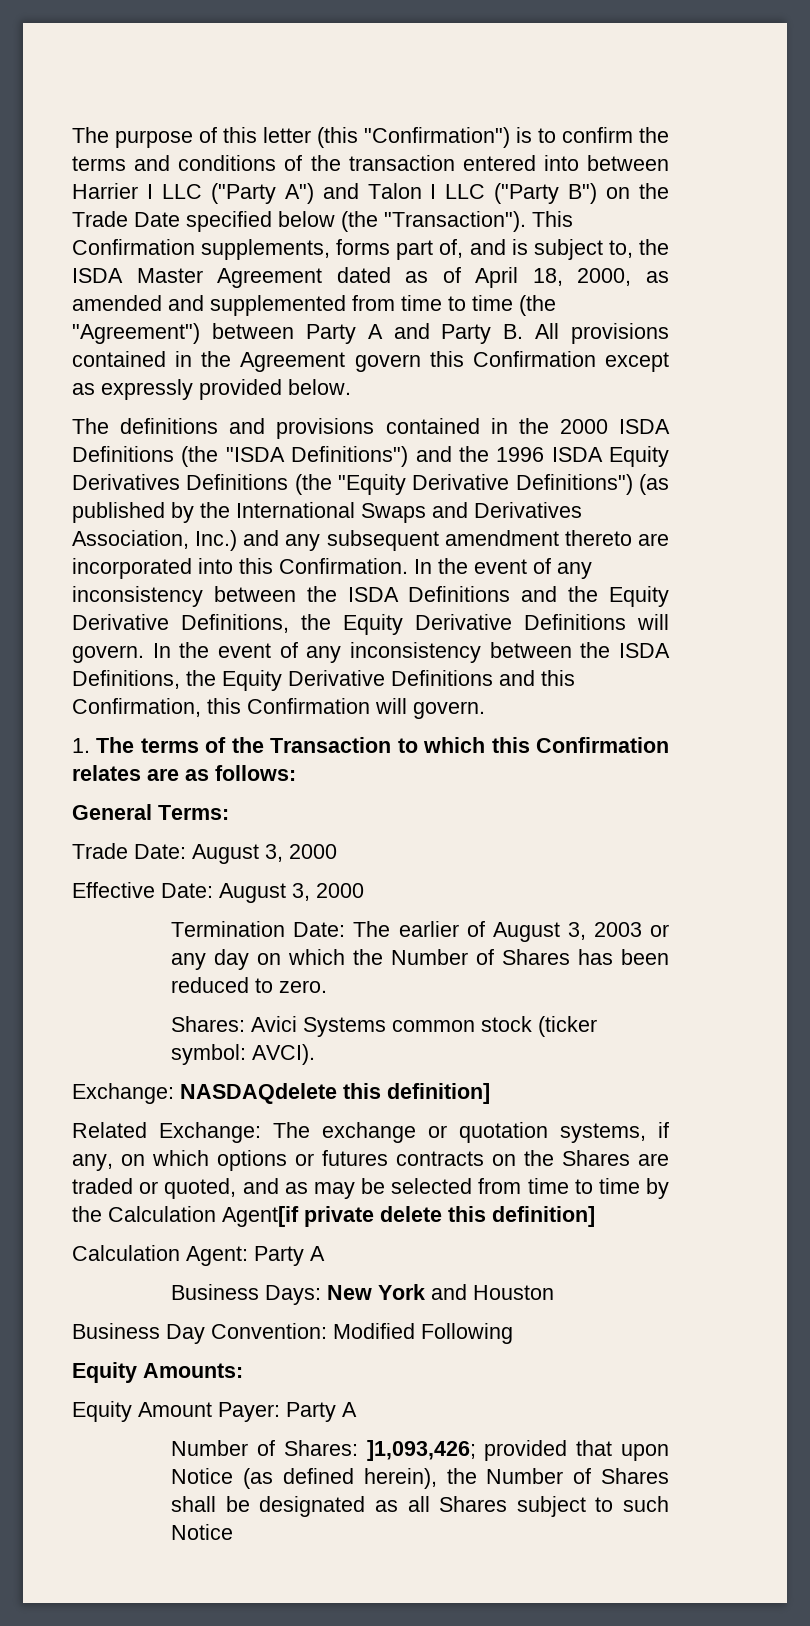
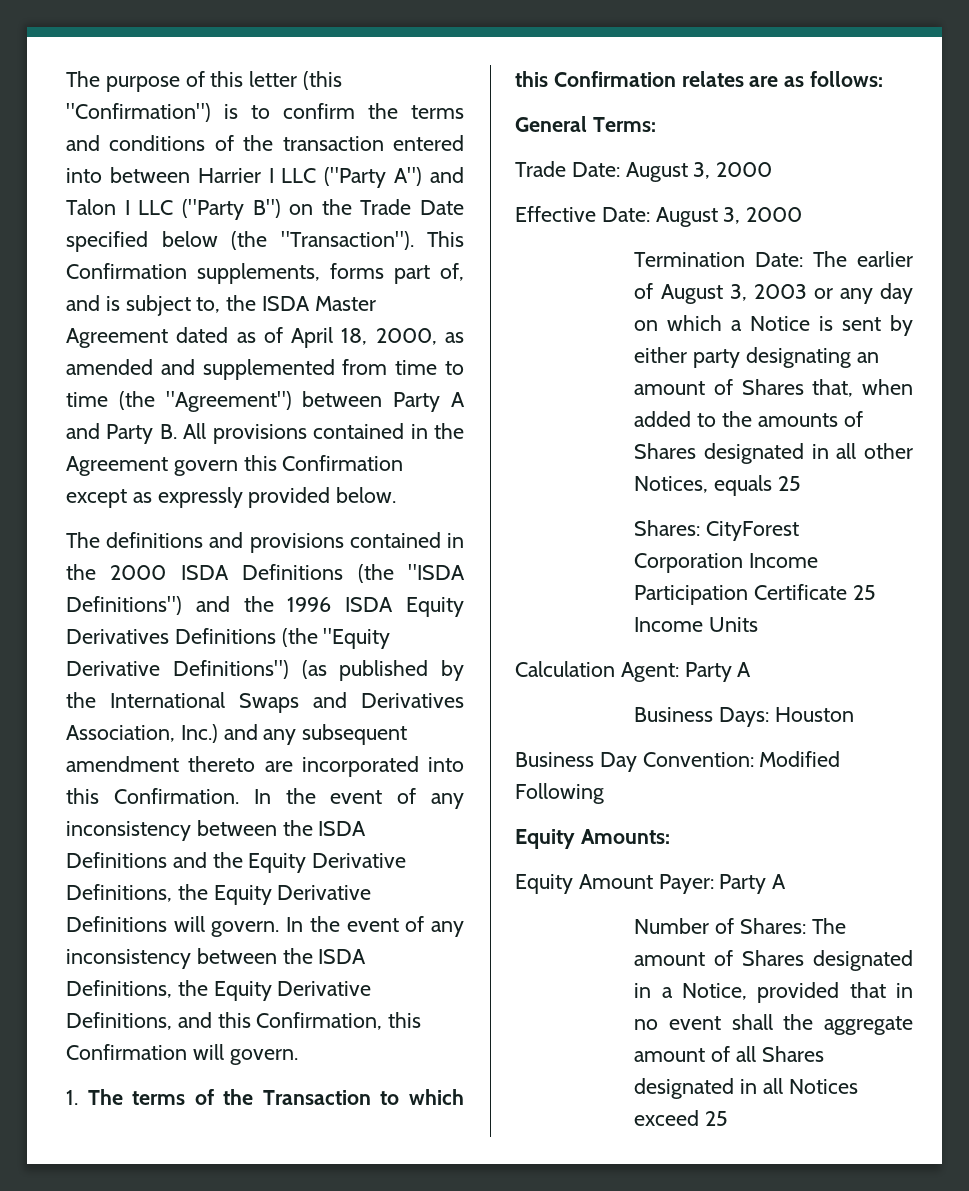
- In the event of any inconsistency between the ISDA Definitions, the Equity Derivative Definitions and this Confirmation, this Confirmation will govern.
+ In the event of any inconsistency between the ISDA Definitions, the Equity Derivative Definitions, and this Confirmation, this Confirmation will govern.
- Termination Date: The earlier of August 3, 2003 or any day on which the Number of Shares has been reduced to zero.
- Shares: Avici Systems common stock (ticker symbol: AVCI).
- Exchange: NASDAQdelete this definition]
- Related Exchange: The exchange or quotation systems, if any, on which options or futures contracts on the Shares are traded or quoted, and as may be selected from time to time by the Calculation Agent[if private delete this definition]
+ Termination Date: The earlier of August 3, 2003 or any day on which a Notice is sent by either party designating an amount of Shares that, when added to the amounts of Shares designated in all other Notices, equals 25
+ Shares: CityForest Corporation Income Participation Certificate 25 Income Units
- Business Days: New York and Houston
+ Business Days: Houston
- Number of Shares: ]1,093,426; provided that upon Notice (as defined herein), the Number of Shares shall be designated as all Shares subject to such Notice
+ Number of Shares: The amount of Shares designated in a Notice, provided that in no event shall the aggregate amount of all Shares designated in all Notices exceed 25

